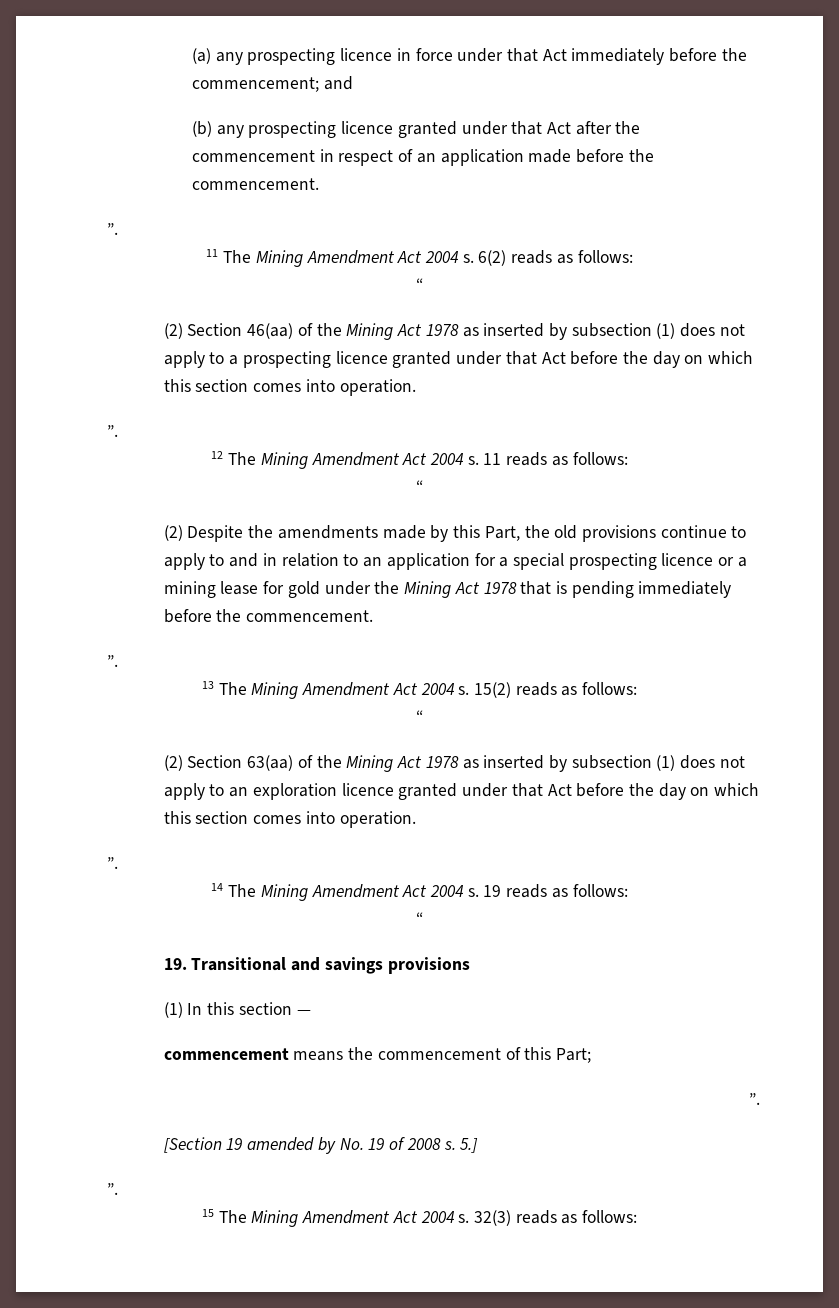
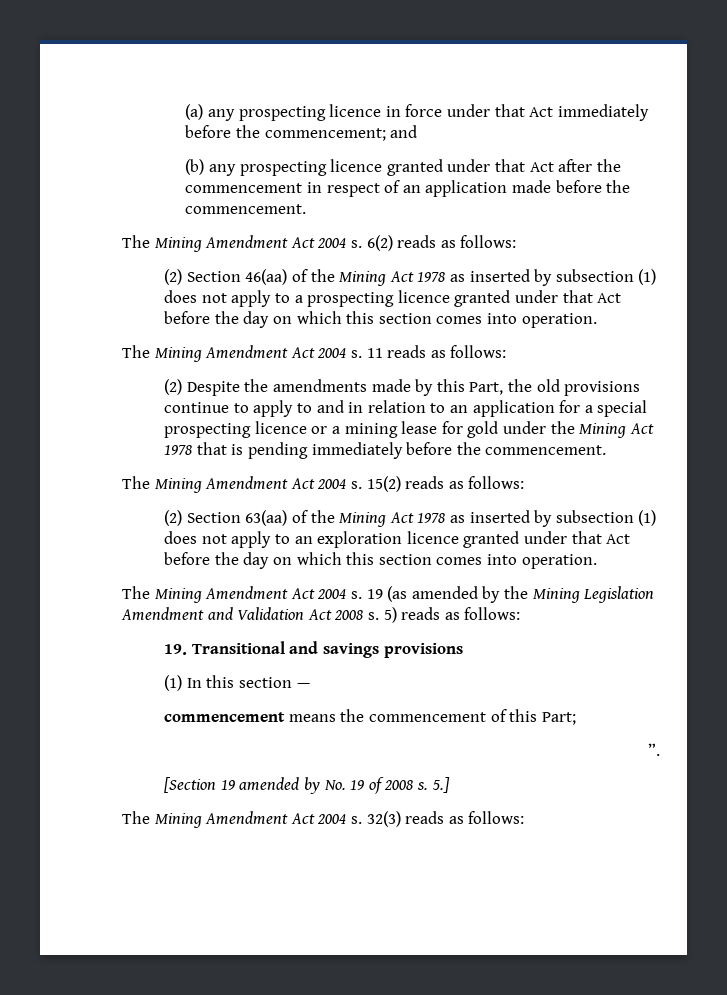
  (b) any prospecting licence granted under that Act after the commencement in respect of an application made before the commencement.
- ”.
- 11 The Mining Amendment Act 2004 s.
+ The Mining Amendment Act 2004 s.
  6(2) reads as follows:
- “
  (2) Section 46(aa) of the Mining Act 1978 as inserted by subsection (1) does not apply to a prospecting licence granted under that Act before the day on which this section comes into operation.
- ”.
- 12 The Mining Amendment Act 2004 s.
+ The Mining Amendment Act 2004 s.
  11 reads as follows:
- “
  (2) Despite the amendments made by this Part, the old provisions continue to apply to and in relation to an application for a special prospecting licence or a mining lease for gold under the Mining Act 1978 that is pending immediately before the commencement.
- ”.
- 13 The Mining Amendment Act 2004 s.
+ The Mining Amendment Act 2004 s.
  15(2) reads as follows:
- “
  (2) Section 63(aa) of the Mining Act 1978 as inserted by subsection (1) does not apply to an exploration licence granted under that Act before the day on which this section comes into operation.
- ”.
- 14 The Mining Amendment Act 2004 s.
+ The Mining Amendment Act 2004 s.
- 19 reads as follows:
- “
+ 19 (as amended by the Mining Legislation Amendment and Validation Act 2008 s. 5) reads as follows:
  5.]
- ”.
- 15 The Mining Amendment Act 2004 s.
+ The Mining Amendment Act 2004 s.

